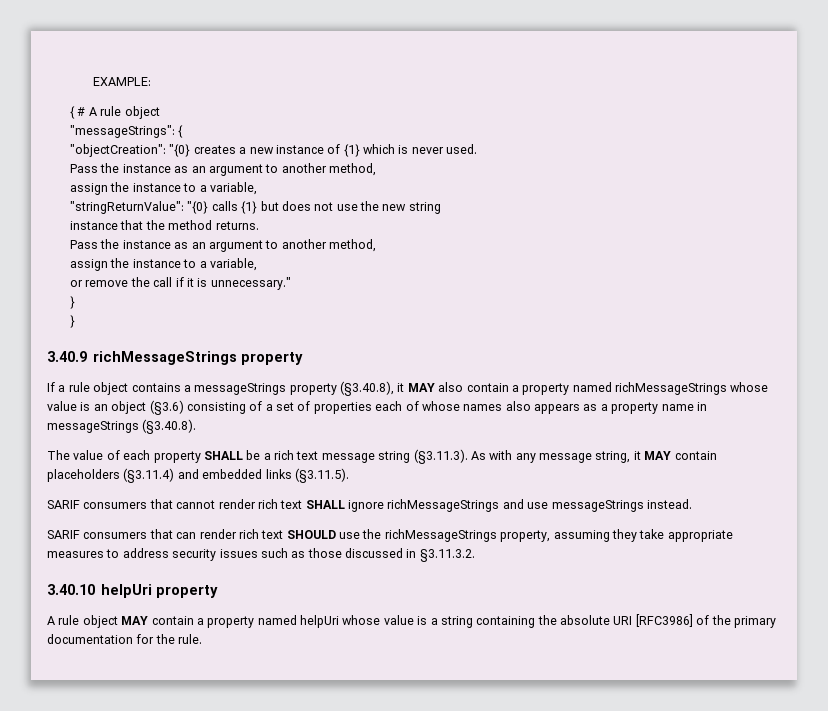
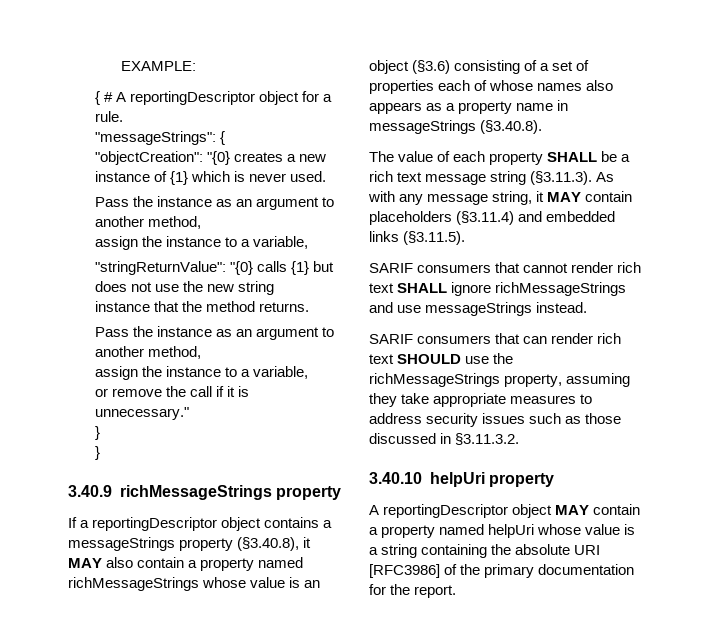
- { # A rule object
+ { # A reportingDescriptor object for a rule.
- If a rule object contains a messageStrings property (§3.40.8), it MAY also contain a property named richMessageStrings whose value is an object (§3.6) consisting of a set of properties each of whose names also appears as a property name in messageStrings (§3.40.8).
+ If a reportingDescriptor object contains a messageStrings property (§3.40.8), it MAY also contain a property named richMessageStrings whose value is an object (§3.6) consisting of a set of properties each of whose names also appears as a property name in messageStrings (§3.40.8).
- A rule object MAY contain a property named helpUri whose value is a string containing the absolute URI [RFC3986] of the primary documentation for the rule.
+ A reportingDescriptor object MAY contain a property named helpUri whose value is a string containing the absolute URI [RFC3986] of the primary documentation for the report.

